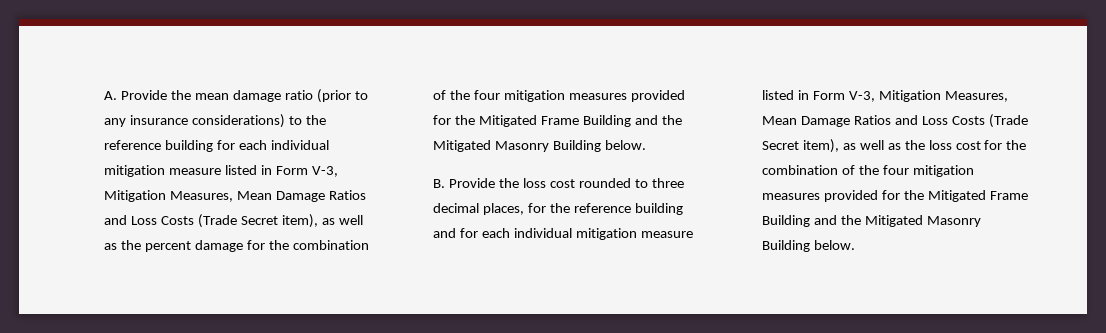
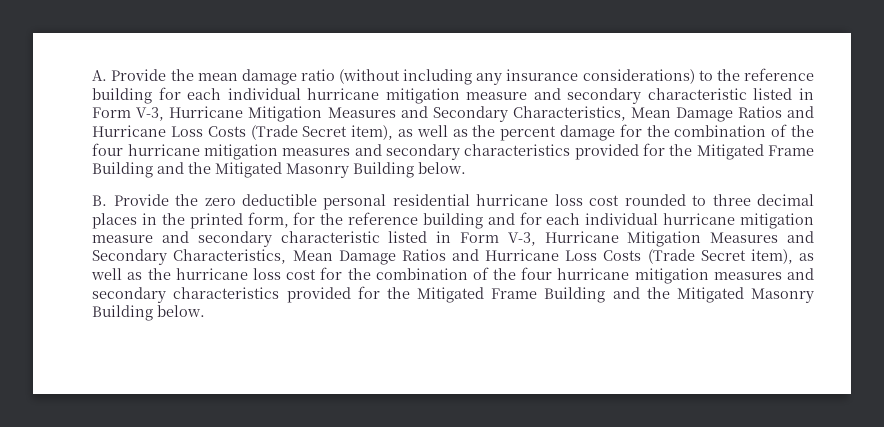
- A. Provide the mean damage ratio (prior to any insurance considerations) to the reference building for each individual mitigation measure listed in Form V-3, Mitigation Measures, Mean Damage Ratios and Loss Costs (Trade Secret item), as well as the percent damage for the combination of the four mitigation measures provided for the Mitigated Frame Building and the Mitigated Masonry Building below.
+ A. Provide the mean damage ratio (without including any insurance considerations) to the reference building for each individual hurricane mitigation measure and secondary characteristic listed in Form V-3, Hurricane Mitigation Measures and Secondary Characteristics, Mean Damage Ratios and Hurricane Loss Costs (Trade Secret item), as well as the percent damage for the combination of the four hurricane mitigation measures and secondary characteristics provided for the Mitigated Frame Building and the Mitigated Masonry Building below.
- B. Provide the loss cost rounded to three decimal places, for the reference building and for each individual mitigation measure listed in Form V-3, Mitigation Measures, Mean Damage Ratios and Loss Costs (Trade Secret item), as well as the loss cost for the combination of the four mitigation measures provided for the Mitigated Frame Building and the Mitigated Masonry Building below.
+ B. Provide the zero deductible personal residential hurricane loss cost rounded to three decimal places in the printed form, for the reference building and for each individual hurricane mitigation measure and secondary characteristic listed in Form V-3, Hurricane Mitigation Measures and Secondary Characteristics, Mean Damage Ratios and Hurricane Loss Costs (Trade Secret item), as well as the hurricane loss cost for the combination of the four hurricane mitigation measures and secondary characteristics provided for the Mitigated Frame Building and the Mitigated Masonry Building below.

